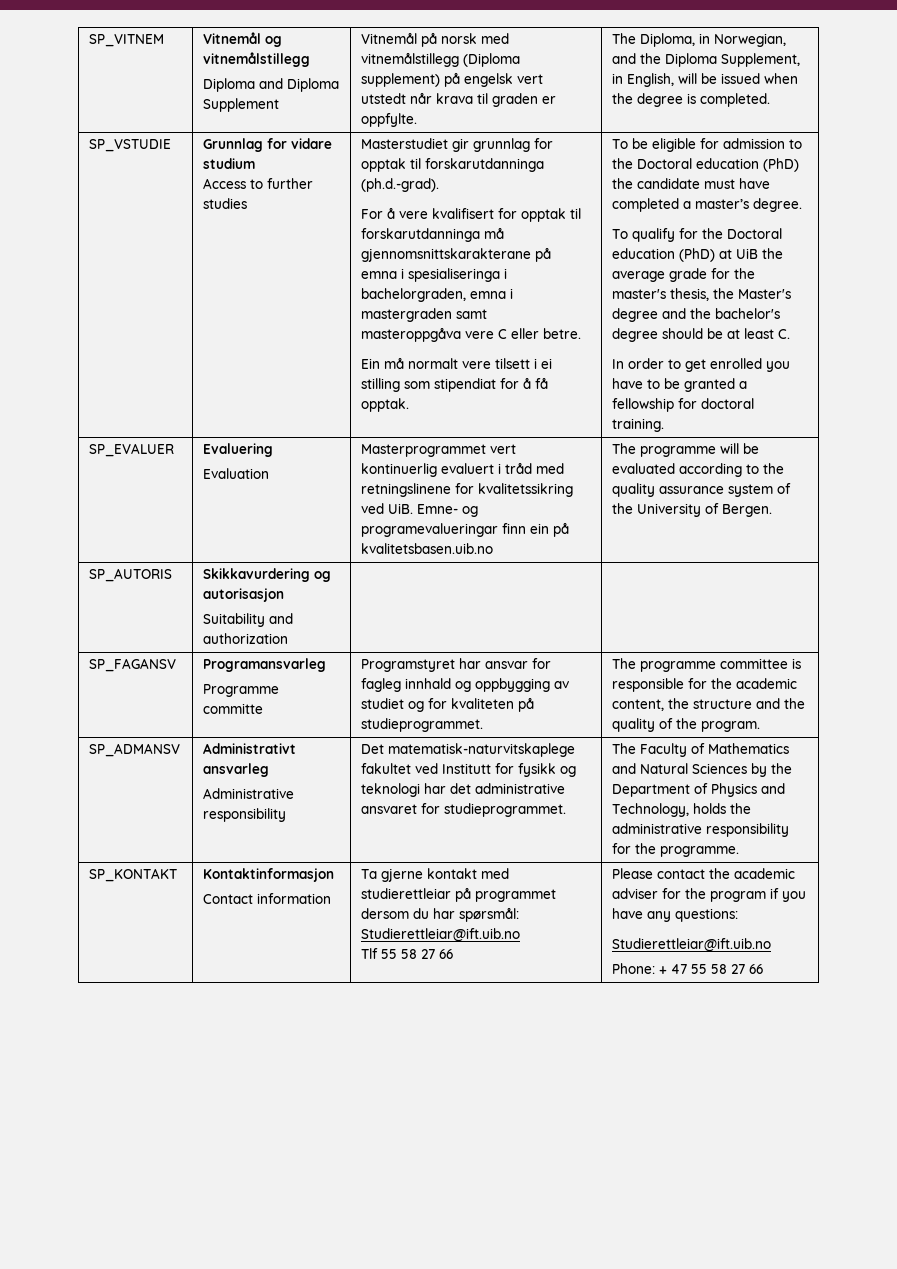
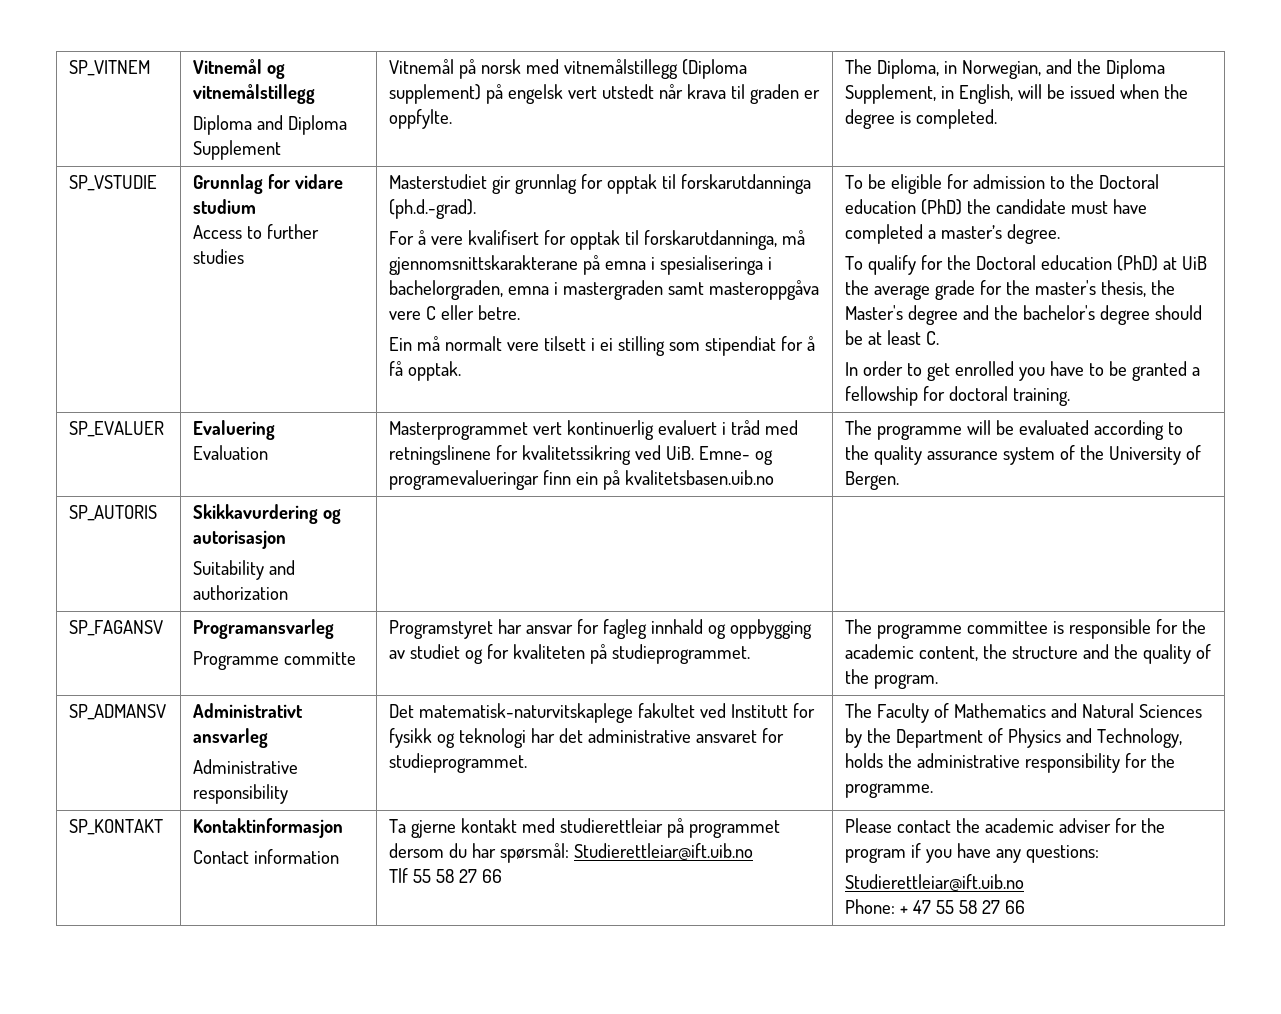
- For å vere kvalifisert for opptak til forskarutdanninga må gjennomsnittskarakterane på emna i spesialiseringa i bachelorgraden, emna i mastergraden samt masteroppgåva vere C eller betre.
+ For å vere kvalifisert for opptak til forskarutdanninga, må gjennomsnittskarakterane på emna i spesialiseringa i bachelorgraden, emna i mastergraden samt masteroppgåva vere C eller betre.

